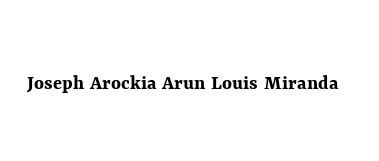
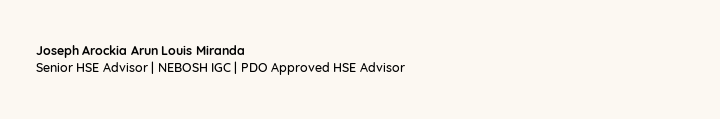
+ Senior HSE Advisor | NEBOSH IGC | PDO Approved HSE Advisor

